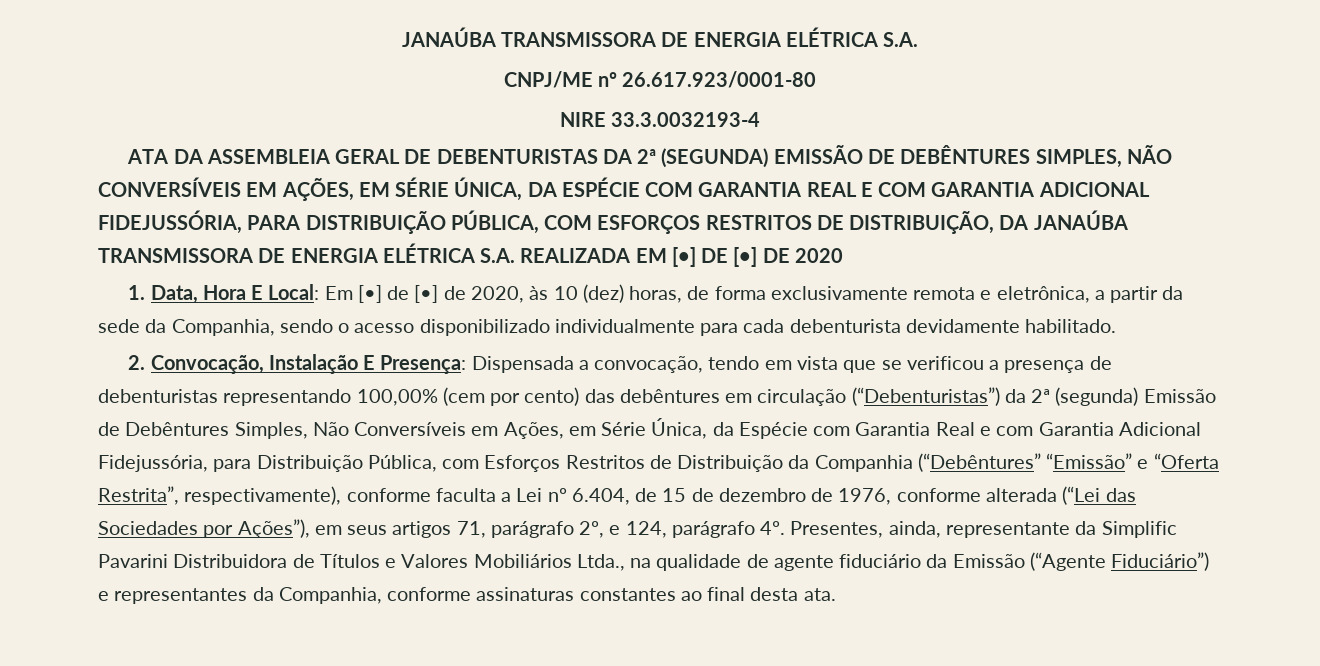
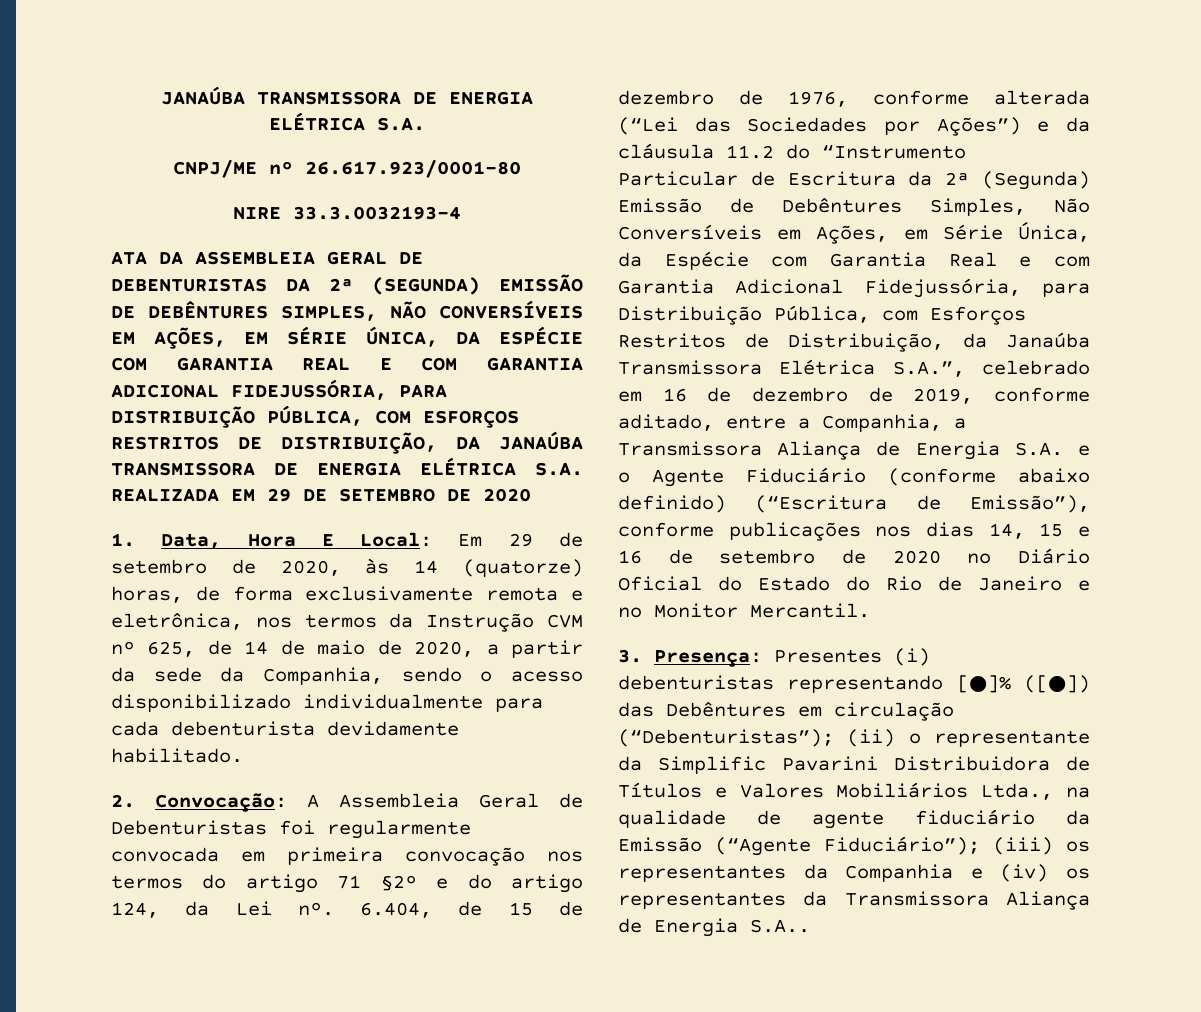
- ATA DA ASSEMBLEIA GERAL DE DEBENTURISTAS DA 2ª (SEGUNDA) EMISSÃO DE DEBÊNTURES SIMPLES, NÃO CONVERSÍVEIS EM AÇÕES, EM SÉRIE ÚNICA, DA ESPÉCIE COM GARANTIA REAL E COM GARANTIA ADICIONAL FIDEJUSSÓRIA, PARA DISTRIBUIÇÃO PÚBLICA, COM ESFORÇOS RESTRITOS DE DISTRIBUIÇÃO, DA JANAÚBA TRANSMISSORA DE ENERGIA ELÉTRICA S.A. REALIZADA EM [•] DE [•] DE 2020
+ ATA DA ASSEMBLEIA GERAL DE DEBENTURISTAS DA 2ª (SEGUNDA) EMISSÃO DE DEBÊNTURES SIMPLES, NÃO CONVERSÍVEIS EM AÇÕES, EM SÉRIE ÚNICA, DA ESPÉCIE COM GARANTIA REAL E COM GARANTIA ADICIONAL FIDEJUSSÓRIA, PARA DISTRIBUIÇÃO PÚBLICA, COM ESFORÇOS RESTRITOS DE DISTRIBUIÇÃO, DA JANAÚBA TRANSMISSORA DE ENERGIA ELÉTRICA S.A. REALIZADA EM 29 DE SETEMBRO DE 2020
- 1. Data, Hora E Local: Em [•] de [•] de 2020, às 10 (dez) horas, de forma exclusivamente remota e eletrônica, a partir da sede da Companhia, sendo o acesso disponibilizado individualmente para cada debenturista devidamente habilitado.
+ 1. Data, Hora E Local: Em 29 de setembro de 2020, às 14 (quatorze) horas, de forma exclusivamente remota e eletrônica, nos termos da Instrução CVM nº 625, de 14 de maio de 2020, a partir da sede da Companhia, sendo o acesso disponibilizado individualmente para cada debenturista devidamente habilitado.
- 2. Convocação, Instalação E Presença: Dispensada a convocação, tendo em vista que se verificou a presença de debenturistas representando 100,00% (cem por cento) das debêntures em circulação (“Debenturistas”) da 2ª (segunda) Emissão de Debêntures Simples, Não Conversíveis em Ações, em Série Única, da Espécie com Garantia Real e com Garantia Adicional Fidejussória, para Distribuição Pública, com Esforços Restritos de Distribuição da Companhia (“Debêntures” “Emissão” e “Oferta Restrita”, respectivamente), conforme faculta a Lei nº 6.404, de 15 de dezembro de 1976, conforme alterada (“Lei das Sociedades por Ações”), em seus artigos 71, parágrafo 2º, e 124, parágrafo 4º. Presentes, ainda, representante da Simplific Pavarini Distribuidora de Títulos e Valores Mobiliários Ltda., na qualidade de agente fiduciário da Emissão (“Agente Fiduciário”) e representantes da Companhia, conforme assinaturas constantes ao final desta ata.
+ 2. Convocação: A Assembleia Geral de Debenturistas foi regularmente convocada em primeira convocação nos termos do artigo 71 §2º e do artigo 124, da Lei nº. 6.404, de 15 de dezembro de 1976, conforme alterada (“Lei das Sociedades por Ações”) e da cláusula 11.2 do “Instrumento Particular de Escritura da 2ª (Segunda) Emissão de Debêntures Simples, Não Conversíveis em Ações, em Série Única, da Espécie com Garantia Real e com Garantia Adicional Fidejussória, para Distribuição Pública, com Esforços Restritos de Distribuição, da Janaúba Transmissora Elétrica S.A.”, celebrado em 16 de dezembro de 2019, conforme aditado, entre a Companhia, a Transmissora Aliança de Energia S.A. e o Agente Fiduciário (conforme abaixo definido) (“Escritura de Emissão”), conforme publicações nos dias 14, 15 e 16 de setembro de 2020 no Diário Oficial do Estado do Rio de Janeiro e no Monitor Mercantil.
+ 3. Presença: Presentes (i) debenturistas representando [●]% ([●]) das Debêntures em circulação (“Debenturistas”); (ii) o representante da Simplific Pavarini Distribuidora de Títulos e Valores Mobiliários Ltda., na qualidade de agente fiduciário da Emissão (“Agente Fiduciário”); (iii) os representantes da Companhia e (iv) os representantes da Transmissora Aliança de Energia S.A..

